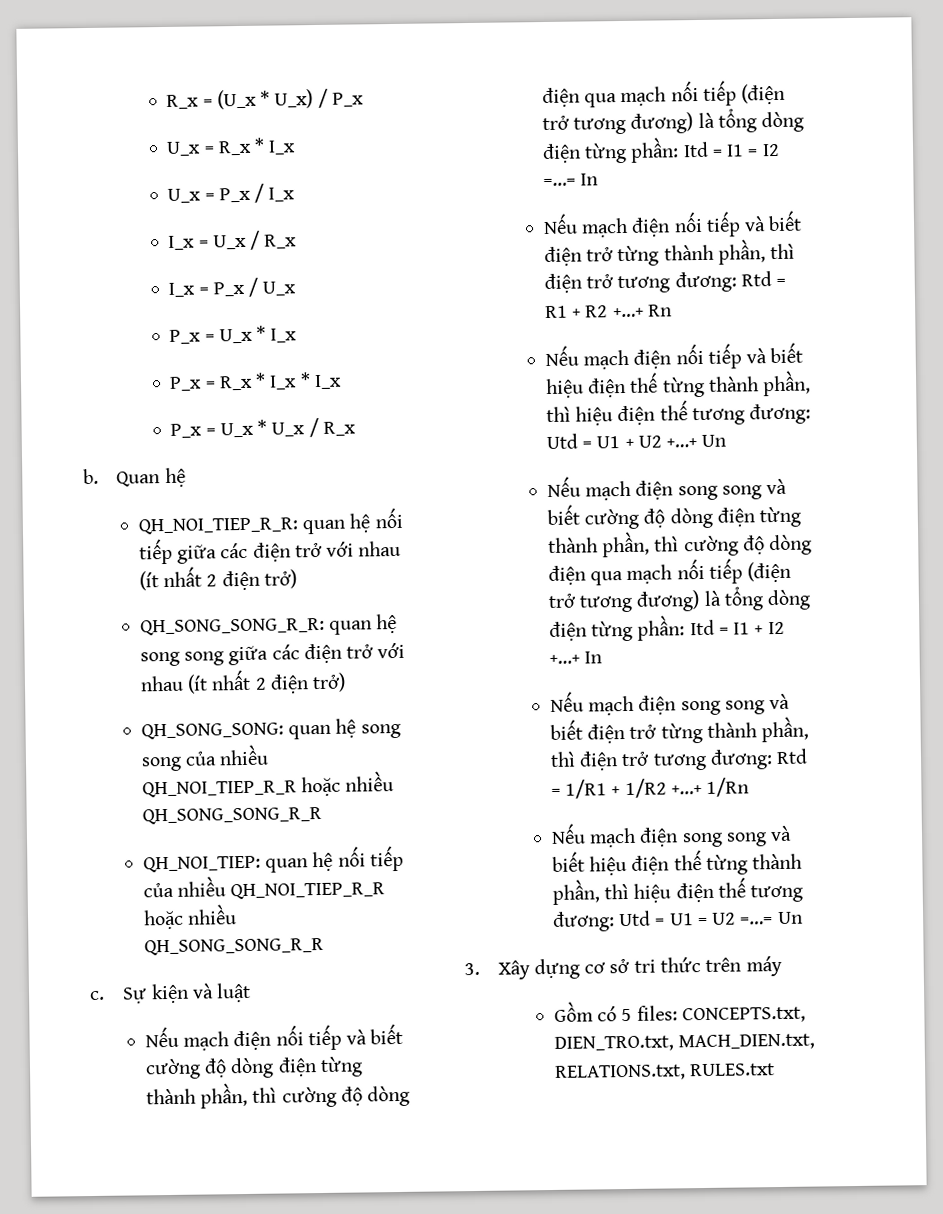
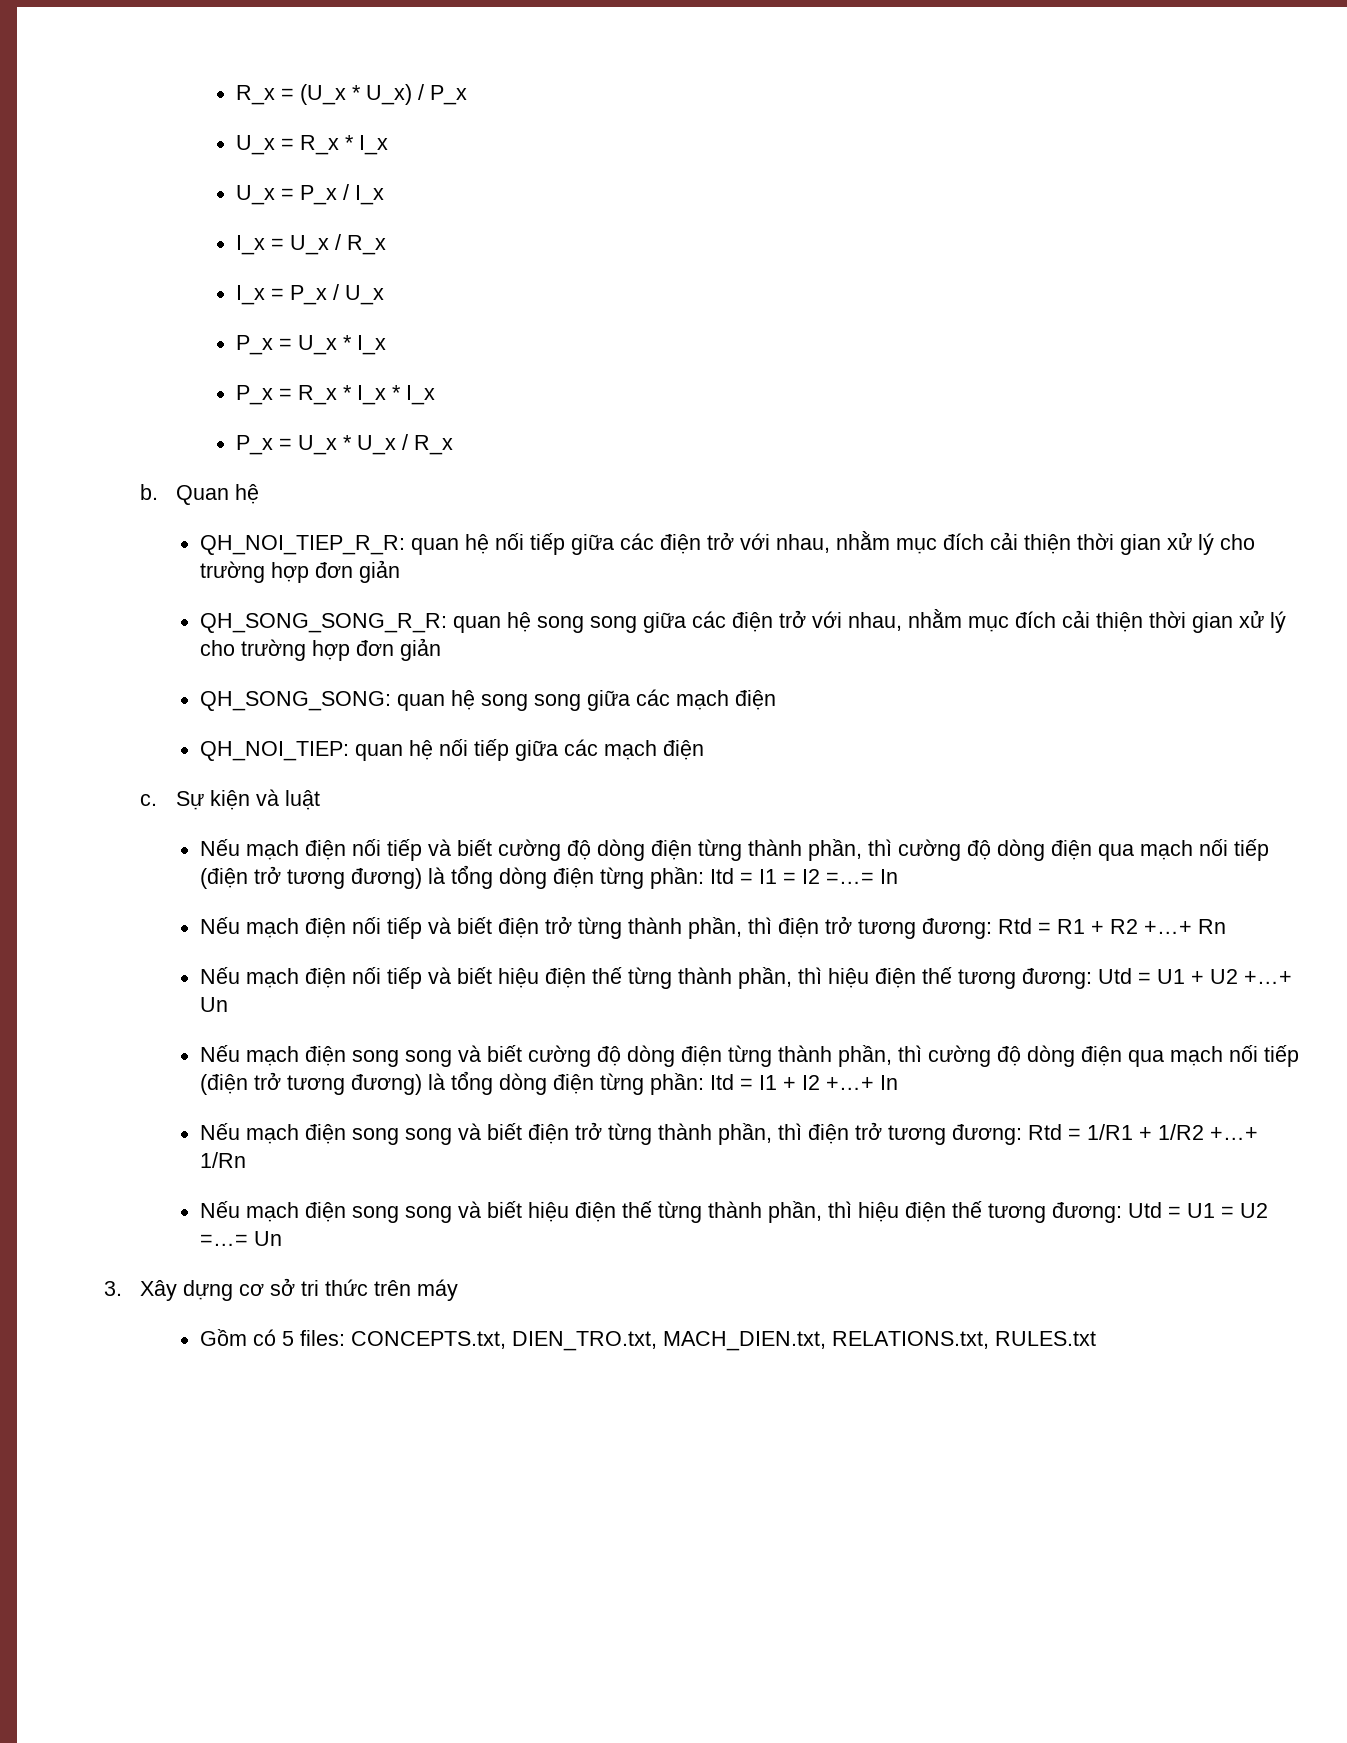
- QH_NOI_TIEP_R_R: quan hệ nối tiếp giữa các điện trở với nhau (ít nhất 2 điện trở)
+ QH_NOI_TIEP_R_R: quan hệ nối tiếp giữa các điện trở với nhau, nhằm mục đích cải thiện thời gian xử lý cho trường hợp đơn giản
- QH_SONG_SONG_R_R: quan hệ song song giữa các điện trở với nhau (ít nhất 2 điện trở)
+ QH_SONG_SONG_R_R: quan hệ song song giữa các điện trở với nhau, nhằm mục đích cải thiện thời gian xử lý cho trường hợp đơn giản
- QH_SONG_SONG: quan hệ song song của nhiều QH_NOI_TIEP_R_R hoặc nhiều QH_SONG_SONG_R_R
+ QH_SONG_SONG: quan hệ song song giữa các mạch điện
- QH_NOI_TIEP: quan hệ nối tiếp của nhiều QH_NOI_TIEP_R_R hoặc nhiều QH_SONG_SONG_R_R
+ QH_NOI_TIEP: quan hệ nối tiếp giữa các mạch điện

